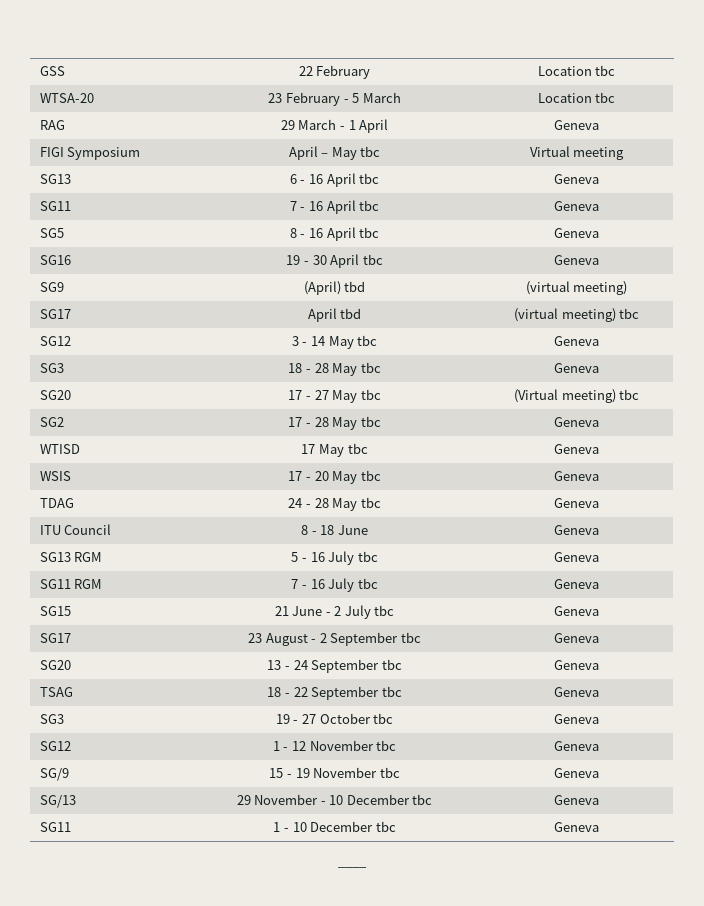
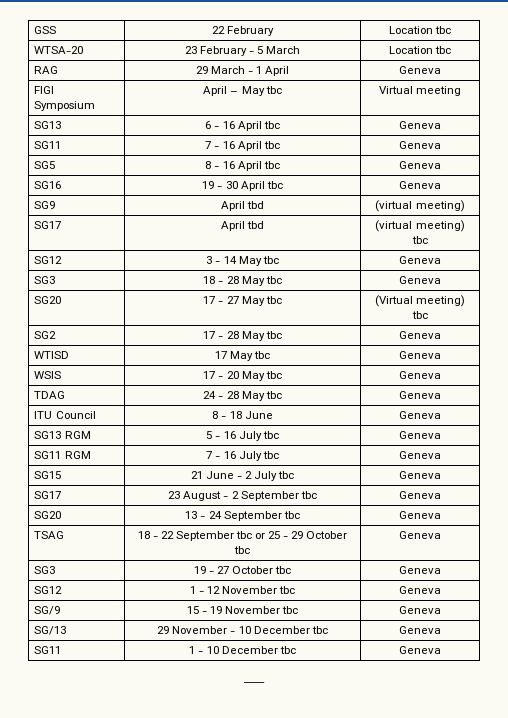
- SG9 | (April) tbd | (virtual meeting)
+ SG9 | April tbd | (virtual meeting)
- TSAG | 18 - 22 September tbc | Geneva
+ TSAG | 18 - 22 September tbc or 25 - 29 October tbc | Geneva

